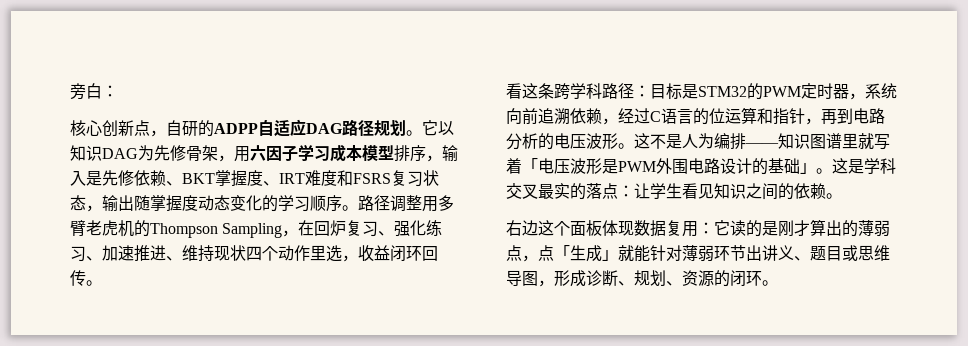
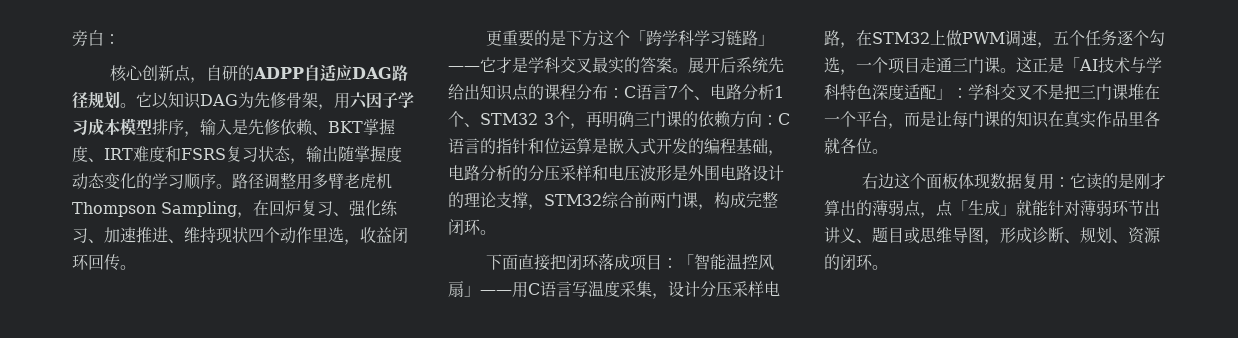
- 路径调整用多臂老虎机的Thompson Sampling，在回炉复习、强化练习、加速推进、维持现状四个动作里选，收益闭环回传。
+ 路径调整用多臂老虎机Thompson Sampling，在回炉复习、强化练习、加速推进、维持现状四个动作里选，收益闭环回传。
- 看这条跨学科路径：目标是STM32的PWM定时器，系统向前追溯依赖，经过C语言的位运算和指针，再到电路分析的电压波形。这不是人为编排——知识图谱里就写着「电压波形是PWM外围电路设计的基础」。这是学科交叉最实的落点：让学生看见知识之间的依赖。
+ 更重要的是下方这个「跨学科学习链路」——它才是学科交叉最实的答案。展开后系统先给出知识点的课程分布：C语言7个、电路分析1个、STM32 3个，再明确三门课的依赖方向：C语言的指针和位运算是嵌入式开发的编程基础，电路分析的分压采样和电压波形是外围电路设计的理论支撑，STM32综合前两门课，构成完整闭环。
+ 下面直接把闭环落成项目：「智能温控风扇」——用C语言写温度采集，设计分压采样电路，在STM32上做PWM调速，五个任务逐个勾选，一个项目走通三门课。这正是「AI技术与学科特色深度适配」：学科交叉不是把三门课堆在一个平台，而是让每门课的知识在真实作品里各就各位。

